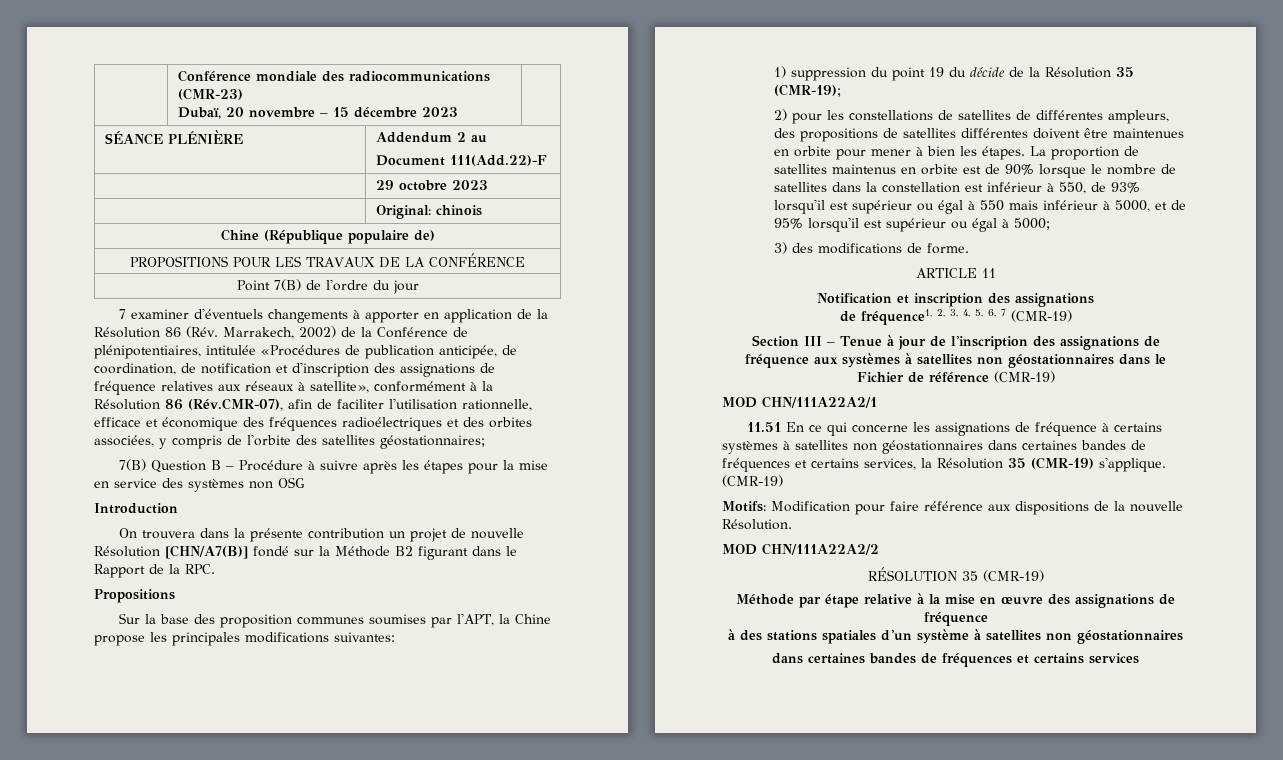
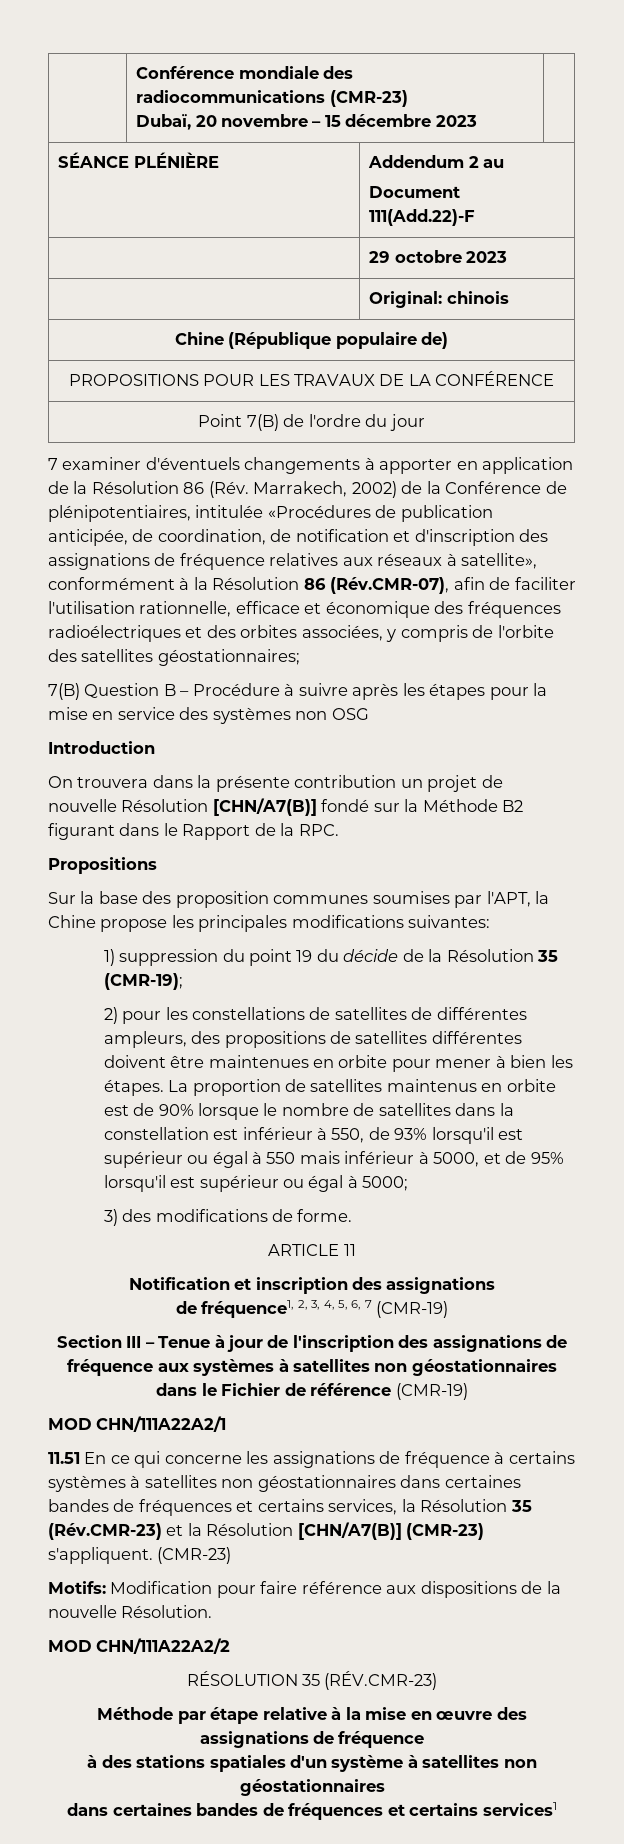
- 11.51 En ce qui concerne les assignations de fréquence à certains systèmes à satellites non géostationnaires dans certaines bandes de fréquences et certains services, la Résolution 35 (CMR-19) s'applique. (CMR-19)
+ 11.51 En ce qui concerne les assignations de fréquence à certains systèmes à satellites non géostationnaires dans certaines bandes de fréquences et certains services, la Résolution 35 (Rév.CMR-23) et la Résolution [CHN/A7(B)] (CMR-23) s'appliquent. (CMR-23)
- RÉSOLUTION 35 (CMR-19)
+ RÉSOLUTION 35 (RÉV.CMR-23)
- dans certaines bandes de fréquences et certains services
+ dans certaines bandes de fréquences et certains services1

